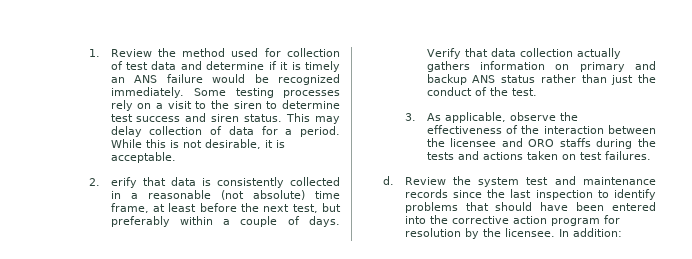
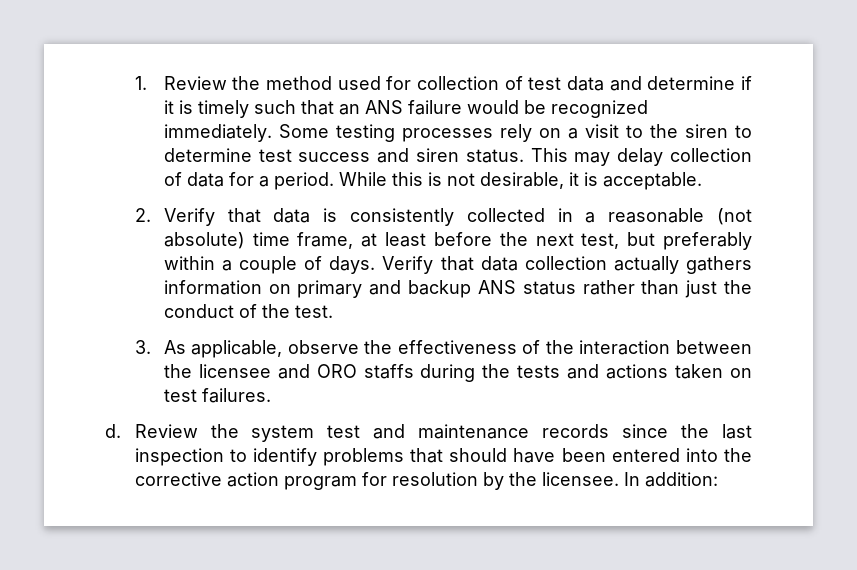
- 1. Review the method used for collection of test data and determine if it is timely an ANS failure would be recognized immediately.
+ 1. Review the method used for collection of test data and determine if it is timely such that an ANS failure would be recognized immediately.
- 2. erify that data is consistently collected in a reasonable (not absolute) time frame, at least before the next test, but preferably within a couple of days.
+ 2. Verify that data is consistently collected in a reasonable (not absolute) time frame, at least before the next test, but preferably within a couple of days.

